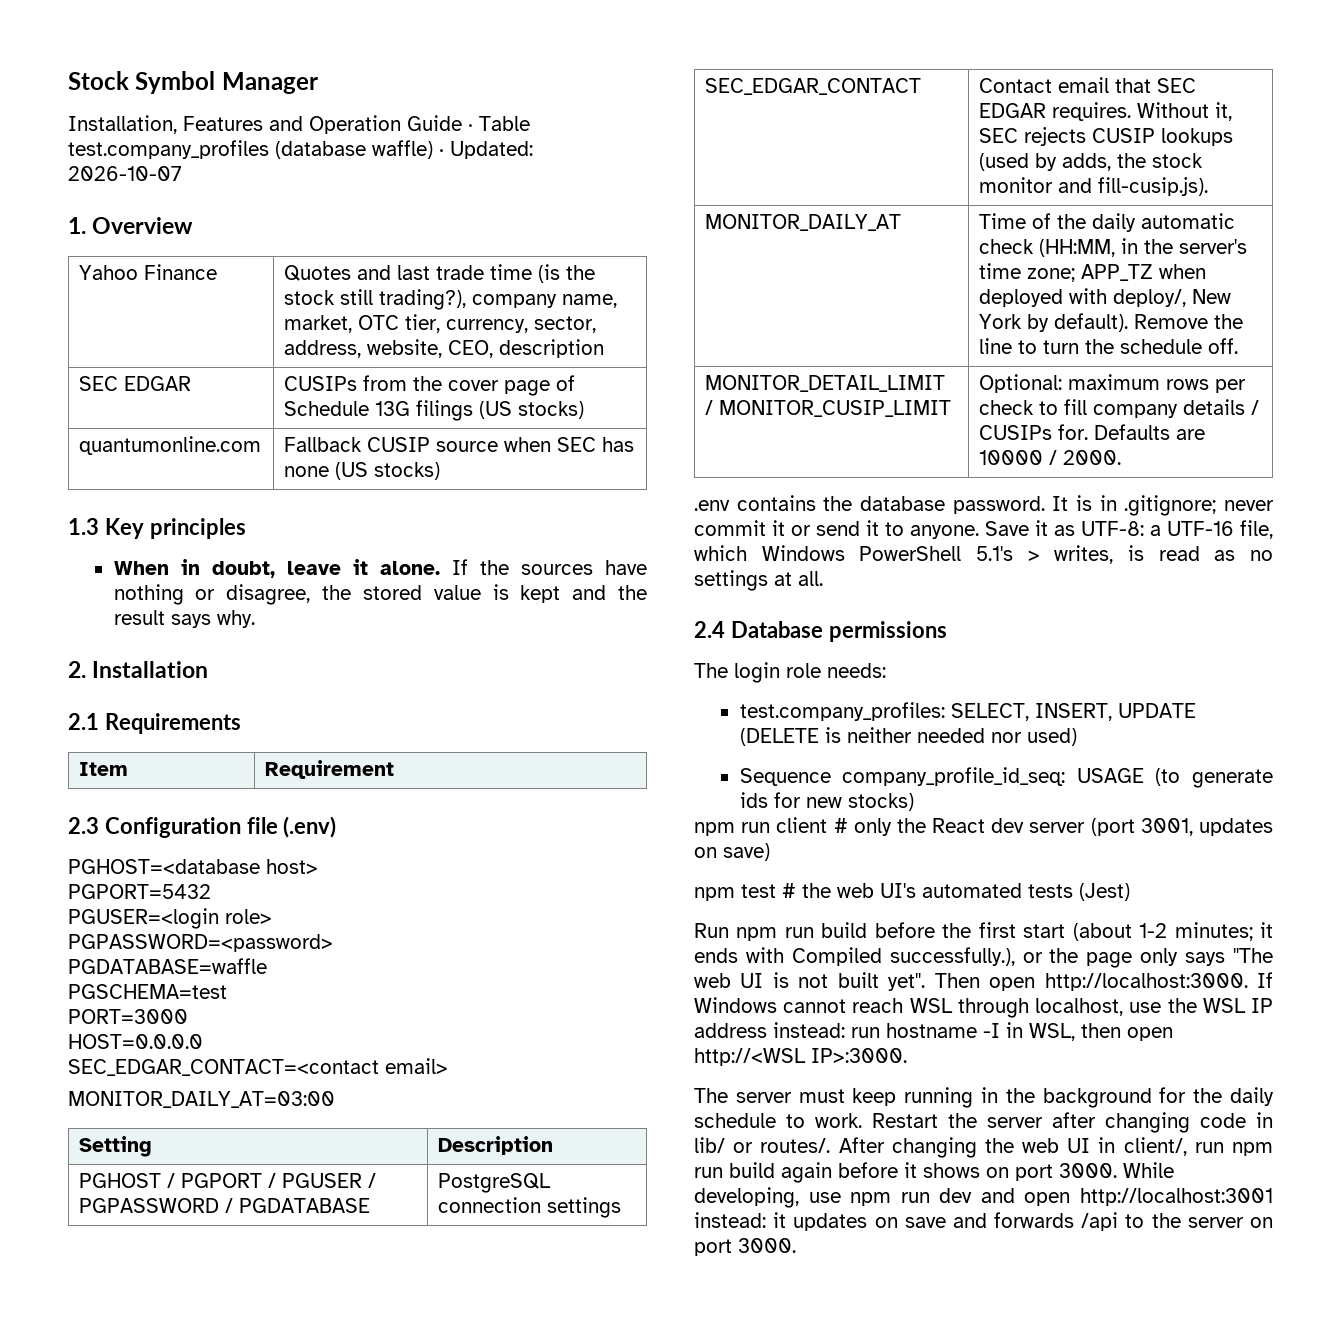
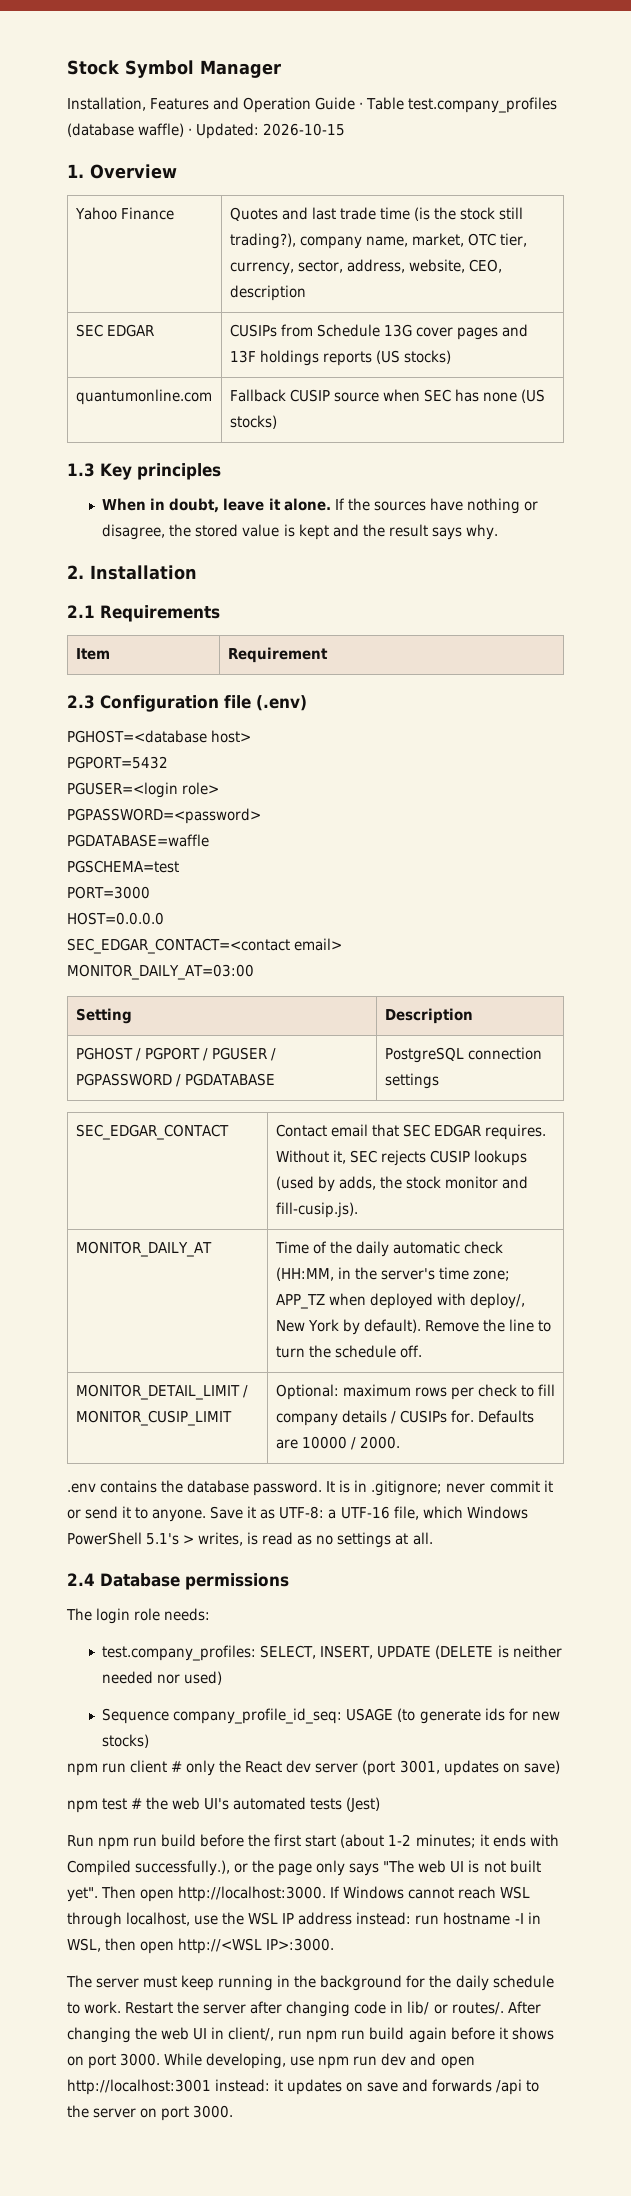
- Installation, Features and Operation Guide · Table test.company_profiles (database waffle) · Updated: 2026-10-07
+ Installation, Features and Operation Guide · Table test.company_profiles (database waffle) · Updated: 2026-10-15
- SEC EDGAR | CUSIPs from the cover page of Schedule 13G filings (US stocks)
+ SEC EDGAR | CUSIPs from Schedule 13G cover pages and 13F holdings reports (US stocks)

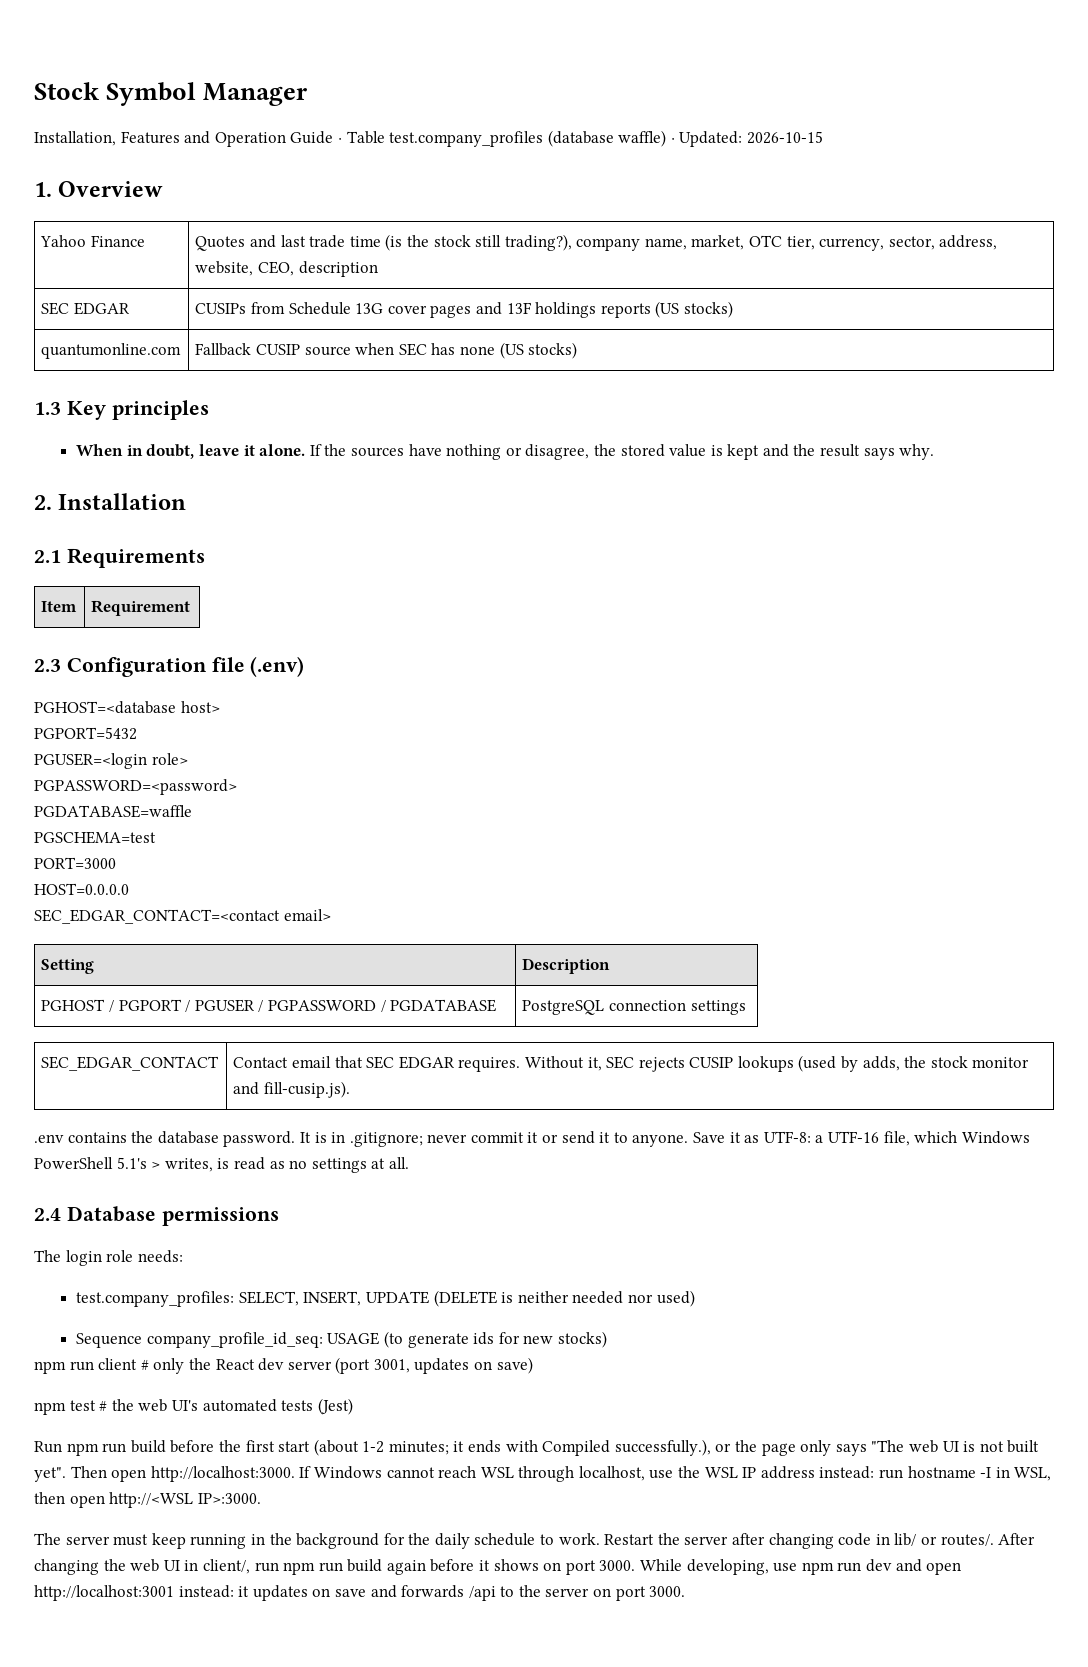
- MONITOR_DAILY_AT=03:00
- MONITOR_DAILY_AT | Time of the daily automatic check (HH:MM, in the server's time zone; APP_TZ when deployed with deploy/, New York by default). Remove the line to turn the schedule off.
- MONITOR_DETAIL_LIMIT / MONITOR_CUSIP_LIMIT | Optional: maximum rows per check to fill company details / CUSIPs for. Defaults are 10000 / 2000.

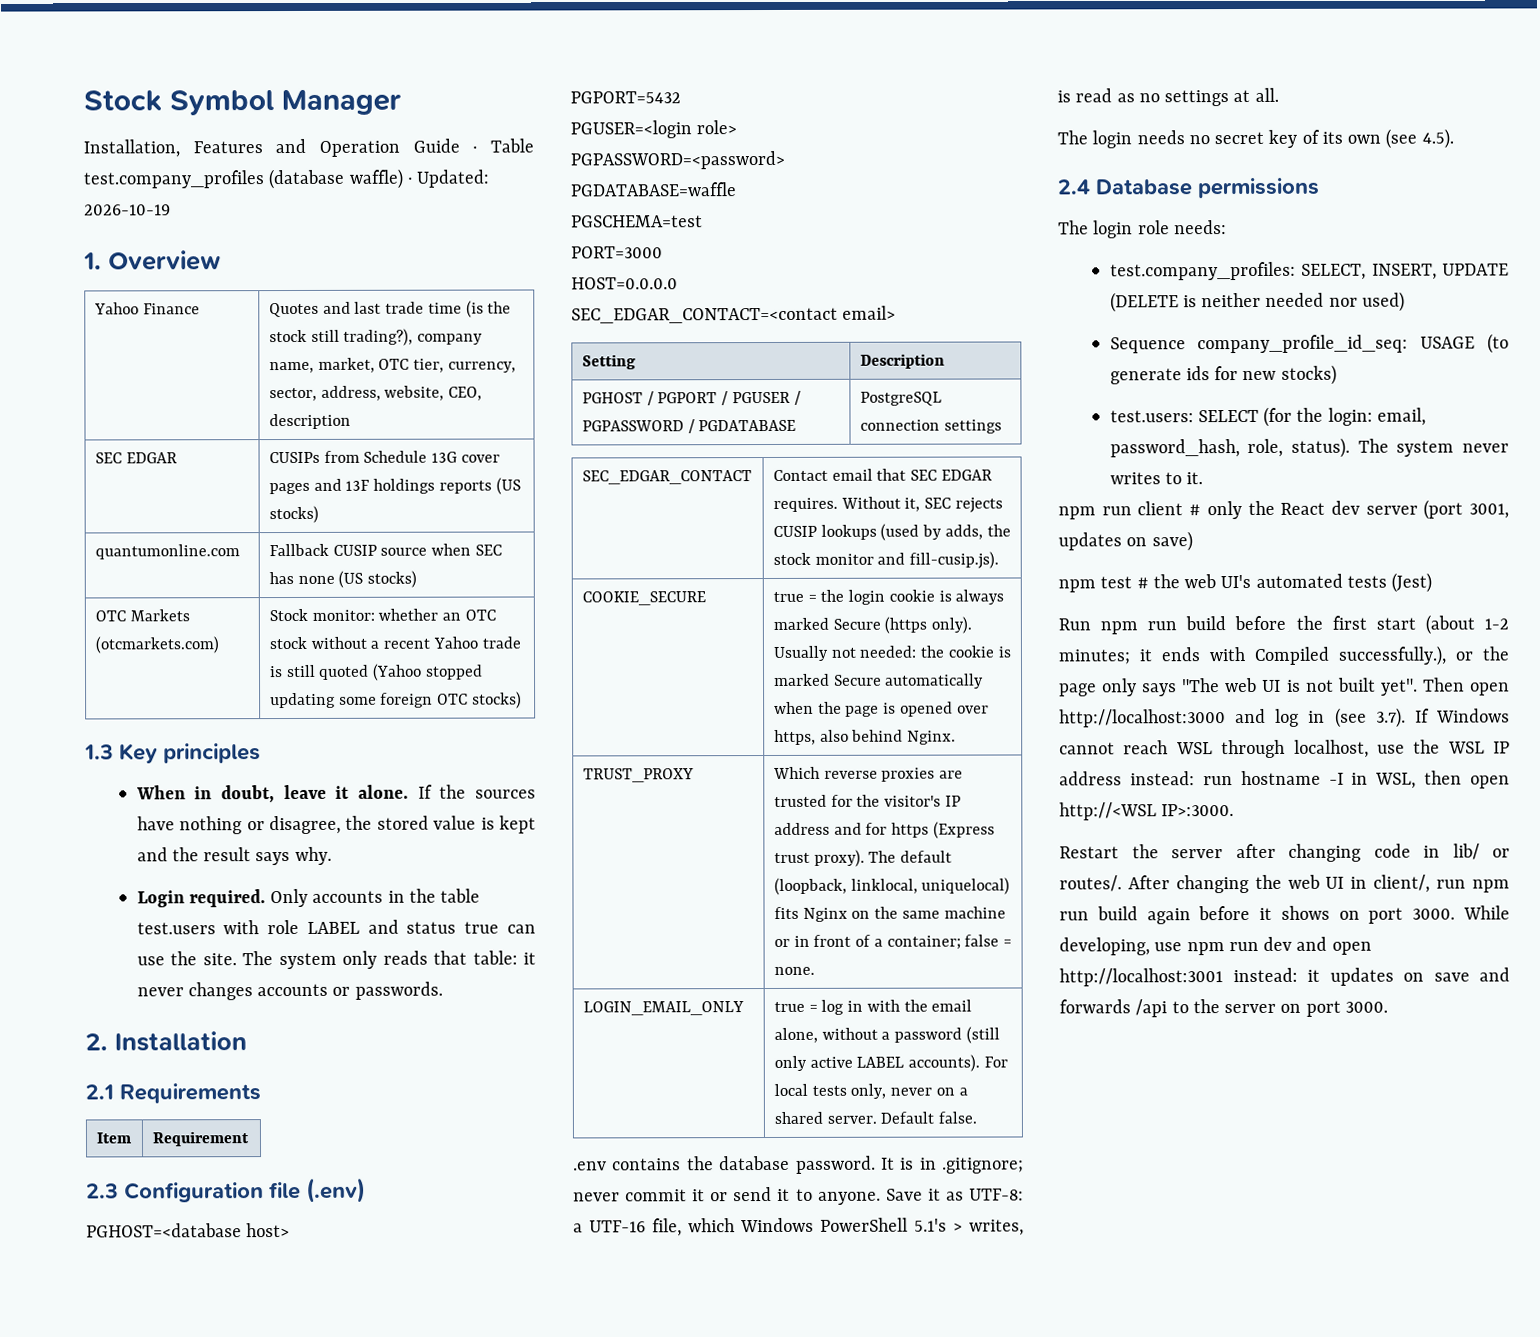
- Installation, Features and Operation Guide · Table test.company_profiles (database waffle) · Updated: 2026-10-15
+ Installation, Features and Operation Guide · Table test.company_profiles (database waffle) · Updated: 2026-10-19
+ OTC Markets (otcmarkets.com) | Stock monitor: whether an OTC stock without a recent Yahoo trade is still quoted (Yahoo stopped updating some foreign OTC stocks)
+ Login required. Only accounts in the table test.users with role LABEL and status true can use the site. The system only reads that table: it never changes accounts or passwords.
+ COOKIE_SECURE | true = the login cookie is always marked Secure (https only). Usually not needed: the cookie is marked Secure automatically when the page is opened over https, also behind Nginx.
+ TRUST_PROXY | Which reverse proxies are trusted for the visitor's IP address and for https (Express trust proxy). The default (loopback, linklocal, uniquelocal) fits Nginx on the same machine or in front of a container; false = none.
+ LOGIN_EMAIL_ONLY | true = log in with the email alone, without a password (still only active LABEL accounts). For local tests only, never on a shared server. Default false.
+ The login needs no secret key of its own (see 4.5).
+ test.users: SELECT (for the login: email, password_hash, role, status). The system never writes to it.
- Then open http://localhost:3000. If Windows cannot reach WSL through localhost, use the WSL IP address instead: run hostname -I in WSL, then open http://<WSL IP>:3000.
+ Then open http://localhost:3000 and log in (see 3.7). If Windows cannot reach WSL through localhost, use the WSL IP address instead: run hostname -I in WSL, then open http://<WSL IP>:3000.
- The server must keep running in the background for the daily schedule to work.

